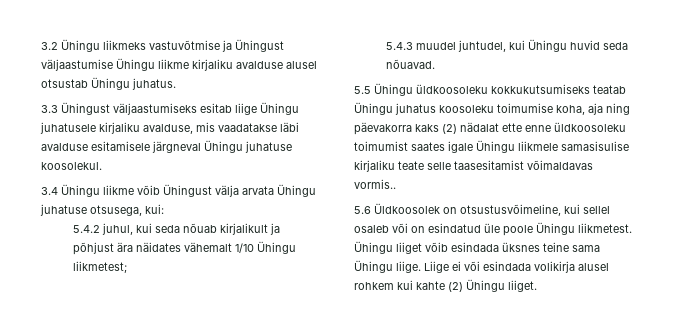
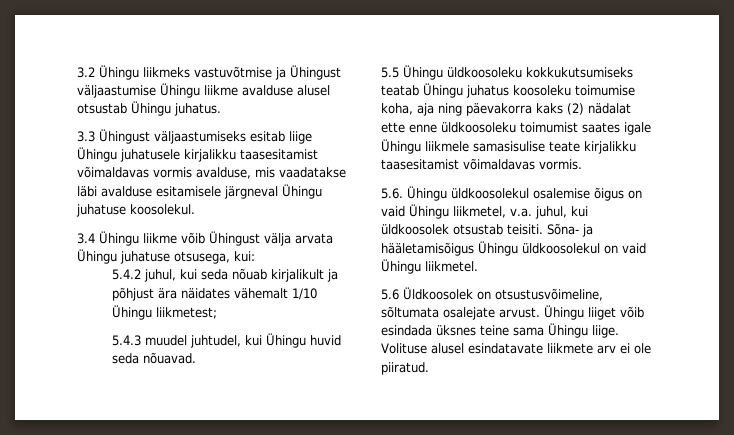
- 3.2 Ühingu liikmeks vastuvõtmise ja Ühingust väljaastumise Ühingu liikme kirjaliku avalduse alusel otsustab Ühingu juhatus.
+ 3.2 Ühingu liikmeks vastuvõtmise ja Ühingust väljaastumise Ühingu liikme avalduse alusel otsustab Ühingu juhatus.
- 3.3 Ühingust väljaastumiseks esitab liige Ühingu juhatusele kirjaliku avalduse, mis vaadatakse läbi avalduse esitamisele järgneval Ühingu juhatuse koosolekul.
+ 3.3 Ühingust väljaastumiseks esitab liige Ühingu juhatusele kirjalikku taasesitamist võimaldavas vormis avalduse, mis vaadatakse läbi avalduse esitamisele järgneval Ühingu juhatuse koosolekul.
- 5.5 Ühingu üldkoosoleku kokkukutsumiseks teatab Ühingu juhatus koosoleku toimumise koha, aja ning päevakorra kaks (2) nädalat ette enne üldkoosoleku toimumist saates igale Ühingu liikmele samasisulise kirjaliku teate selle taasesitamist võimaldavas vormis..
- 5.6 Üldkoosolek on otsustusvõimeline, kui sellel osaleb või on esindatud üle poole Ühingu liikmetest.
+ 5.5 Ühingu üldkoosoleku kokkukutsumiseks teatab Ühingu juhatus koosoleku toimumise koha, aja ning päevakorra kaks (2) nädalat ette enne üldkoosoleku toimumist saates igale Ühingu liikmele samasisulise teate kirjalikku taasesitamist võimaldavas vormis.
+ 5.6. Ühingu üldkoosolekul osalemise õigus on vaid Ühingu liikmetel, v.a. juhul, kui üldkoosolek otsustab teisiti. Sõna- ja hääletamisõigus Ühingu üldkoosolekul on vaid Ühingu liikmetel.
+ 5.6 Üldkoosolek on otsustusvõimeline, sõltumata osalejate arvust.
- Liige ei või esindada volikirja alusel rohkem kui kahte (2) Ühingu liiget.
+ Volituse alusel esindatavate liikmete arv ei ole piiratud.

